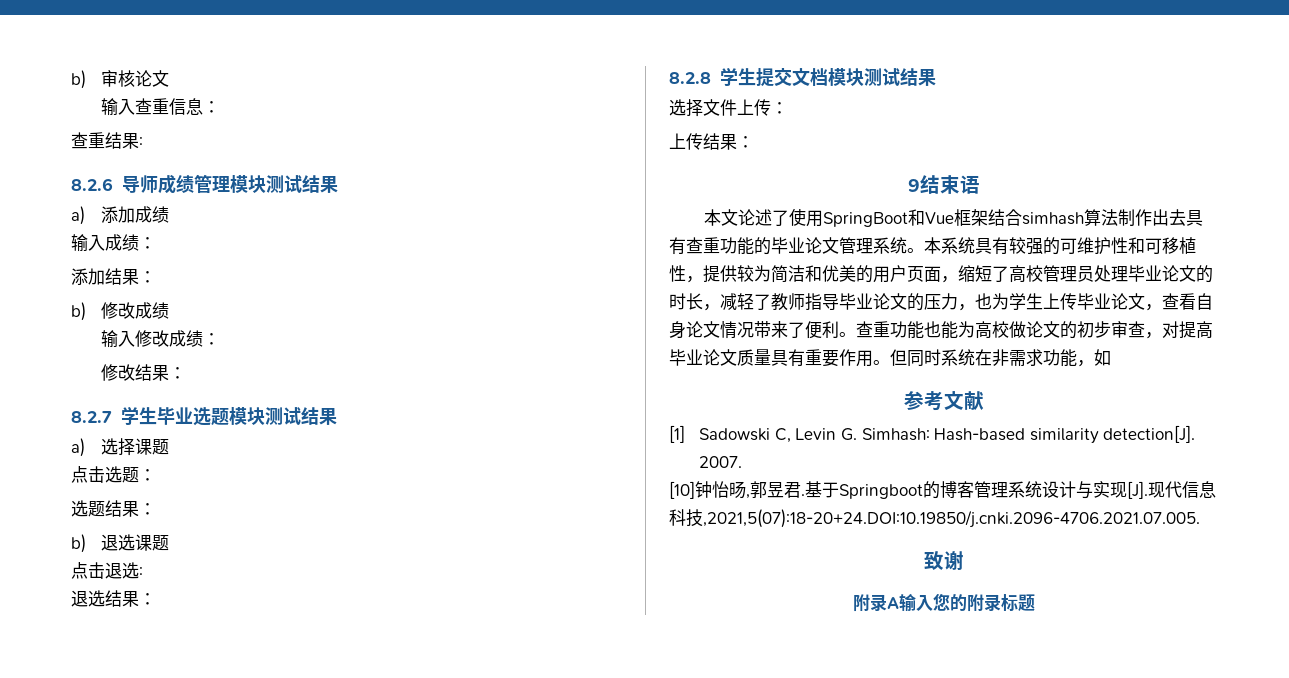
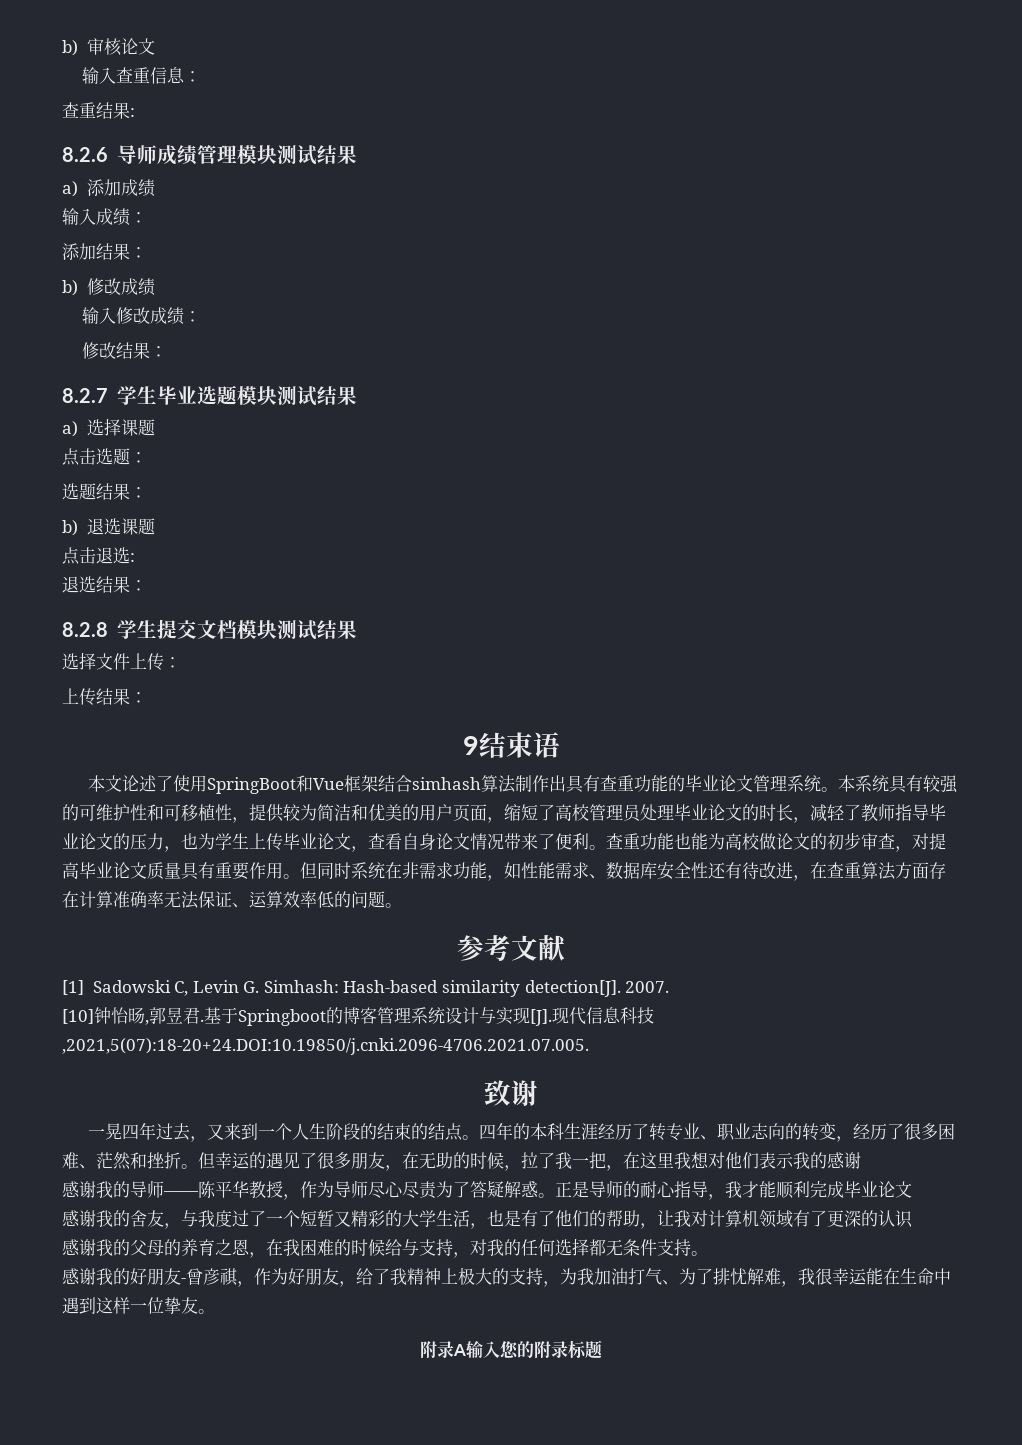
- 本文论述了使用SpringBoot和Vue框架结合simhash算法制作出去具有查重功能的毕业论文管理系统。
+ 本文论述了使用SpringBoot和Vue框架结合simhash算法制作出具有查重功能的毕业论文管理系统。
- 但同时系统在非需求功能，如
+ 但同时系统在非需求功能，如性能需求、数据库安全性还有待改进，在查重算法方面存在计算准确率无法保证、运算效率低的问题。
+ 一晃四年过去，又来到一个人生阶段的结束的结点。四年的本科生涯经历了转专业、职业志向的转变，经历了很多困难、茫然和挫折。但幸运的遇见了很多朋友，在无助的时候，拉了我一把，在这里我想对他们表示我的感谢
+ 感谢我的导师——陈平华教授，作为导师尽心尽责为了答疑解惑。正是导师的耐心指导，我才能顺利完成毕业论文
+ 感谢我的舍友，与我度过了一个短暂又精彩的大学生活，也是有了他们的帮助，让我对计算机领域有了更深的认识
+ 感谢我的父母的养育之恩，在我困难的时候给与支持，对我的任何选择都无条件支持。
+ 感谢我的好朋友-曾彦祺，作为好朋友，给了我精神上极大的支持，为我加油打气、为了排忧解难，我很幸运能在生命中遇到这样一位挚友。

